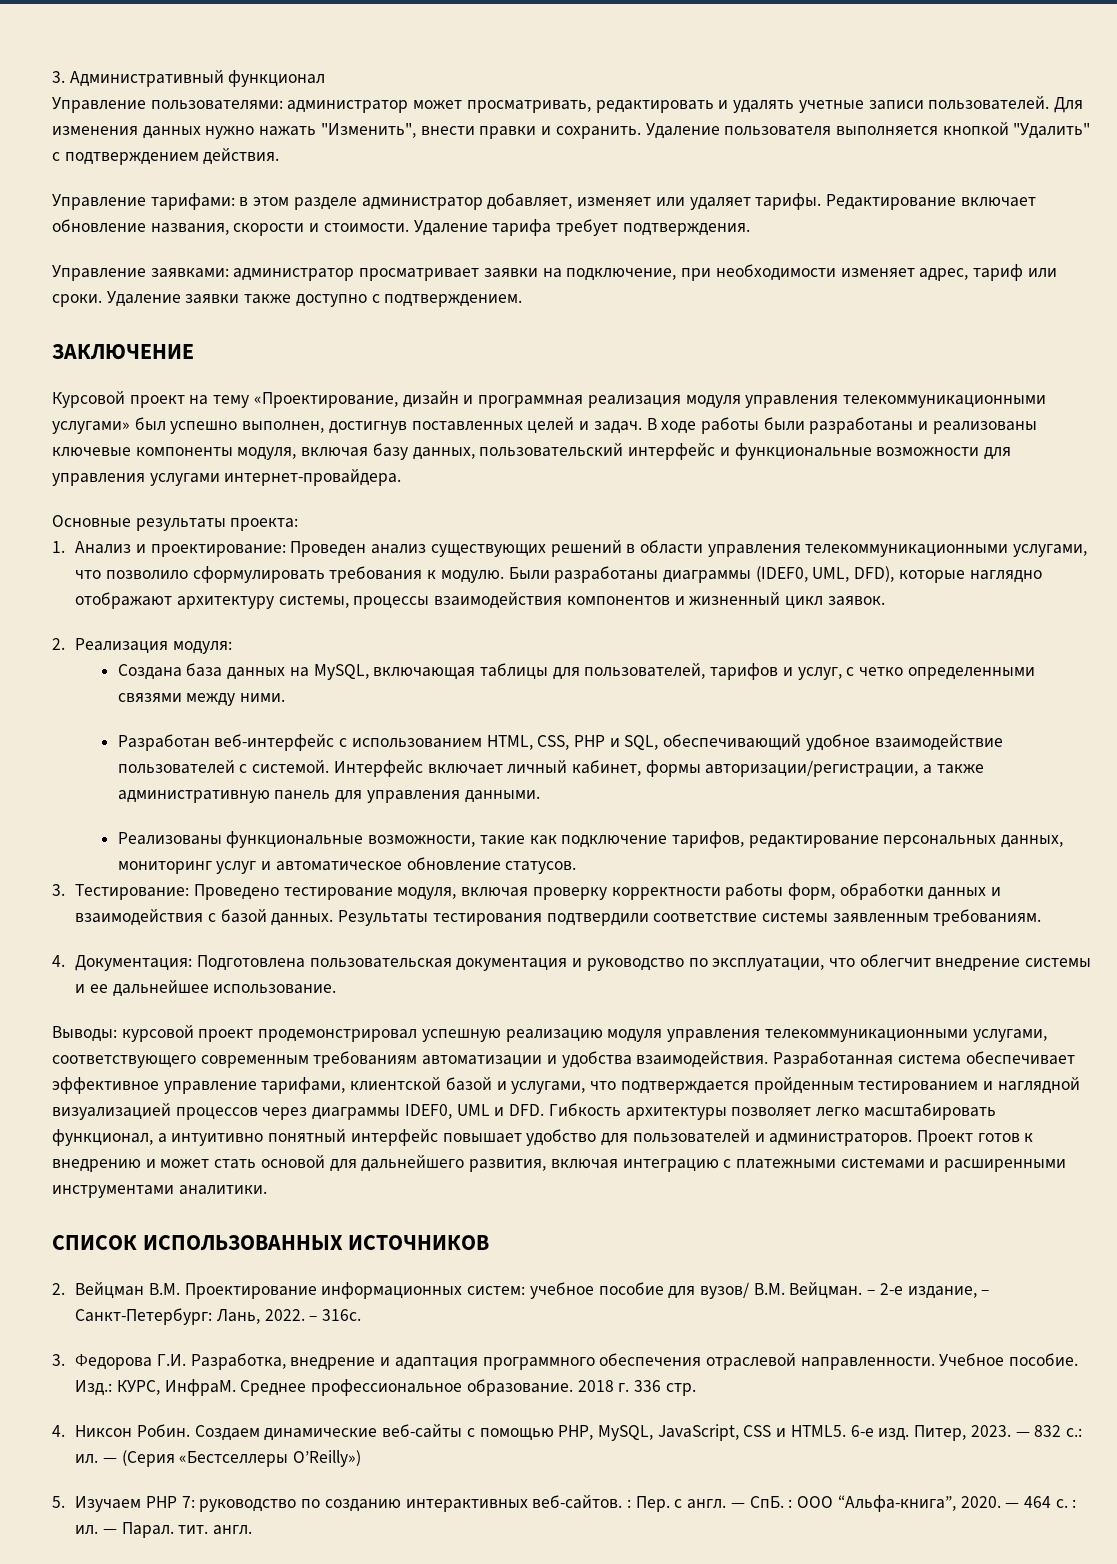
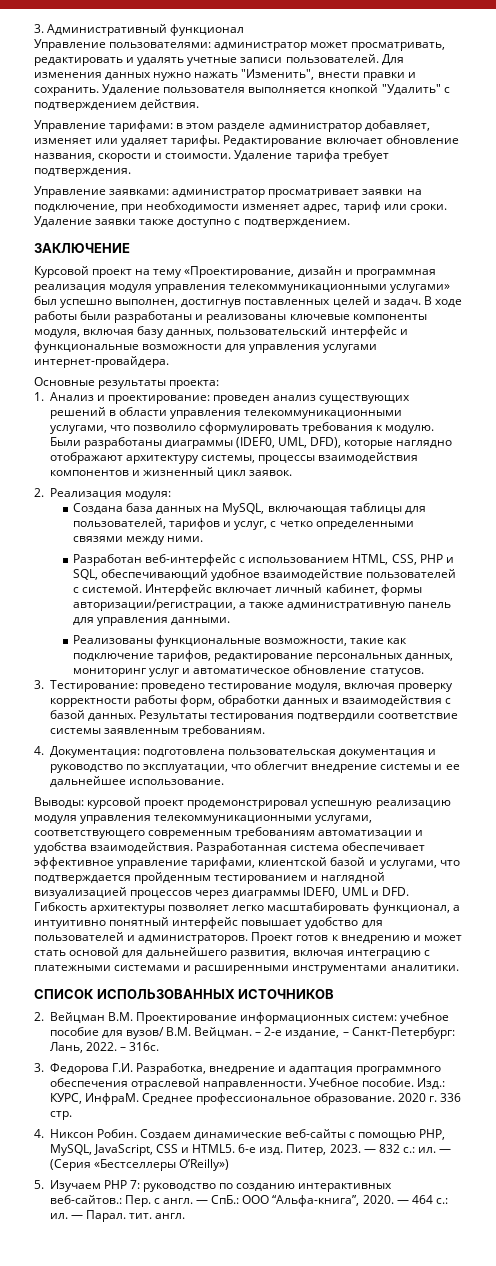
- 1. Анализ и проектирование: Проведен анализ существующих решений в области управления телекоммуникационными услугами, что позволило сформулировать требования к модулю.
+ 1. Анализ и проектирование: проведен анализ существующих решений в области управления телекоммуникационными услугами, что позволило сформулировать требования к модулю.
- 3. Тестирование: Проведено тестирование модуля, включая проверку корректности работы форм, обработки данных и взаимодействия с базой данных.
+ 3. Тестирование: проведено тестирование модуля, включая проверку корректности работы форм, обработки данных и взаимодействия с базой данных.
- 4. Документация: Подготовлена пользовательская документация и руководство по эксплуатации, что облегчит внедрение системы и ее дальнейшее использование.
+ 4. Документация: подготовлена пользовательская документация и руководство по эксплуатации, что облегчит внедрение системы и ее дальнейшее использование.
- 2018 г. 336 стр.
+ 2020 г. 336 стр.
- 5. Изучаем РНР 7: руководство по созданию интерактивных веб-сайтов. : Пер. с англ.
+ 5. Изучаем РНР 7: руководство по созданию интерактивных веб-сайтов.: Пер. с англ.
- — СпБ. : ООО “Альфа-книга”, 2020.
+ — СпБ.: ООО “Альфа-книга”, 2020.
- — 464 с. : ил.
+ — 464 с.: ил.

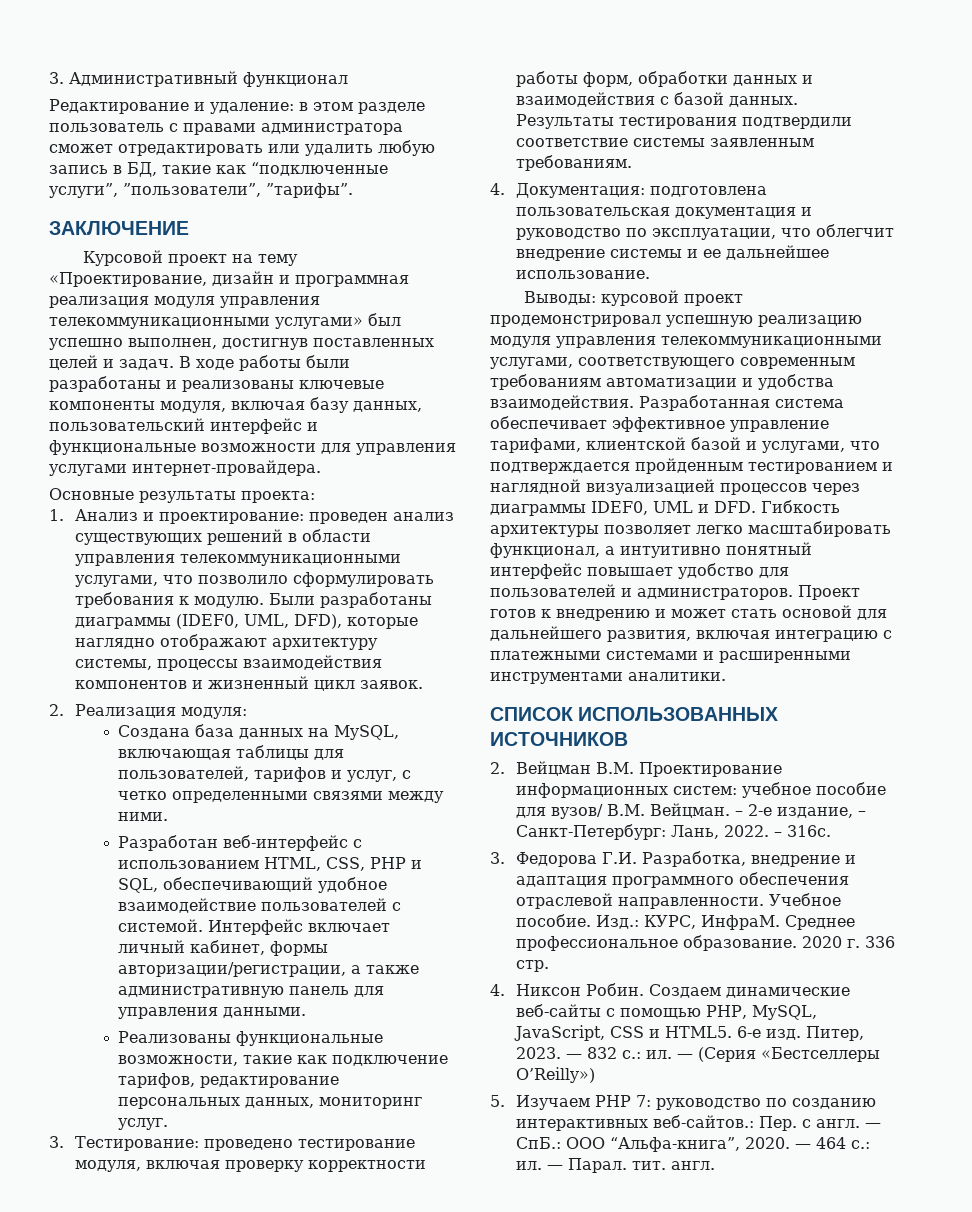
- Управление пользователями: администратор может просматривать, редактировать и удалять учетные записи пользователей. Для изменения данных нужно нажать "Изменить", внести правки и сохранить. Удаление пользователя выполняется кнопкой "Удалить" с подтверждением действия.
- Управление тарифами: в этом разделе администратор добавляет, изменяет или удаляет тарифы. Редактирование включает обновление названия, скорости и стоимости. Удаление тарифа требует подтверждения.
- Управление заявками: администратор просматривает заявки на подключение, при необходимости изменяет адрес, тариф или сроки. Удаление заявки также доступно с подтверждением.
+ Редактирование и удаление: в этом разделе пользователь с правами администратора сможет отредактировать или удалить любую запись в БД, такие как “подключенные услуги”, ”пользователи”, ”тарифы”.
- Реализованы функциональные возможности, такие как подключение тарифов, редактирование персональных данных, мониторинг услуг и автоматическое обновление статусов.
+ Реализованы функциональные возможности, такие как подключение тарифов, редактирование персональных данных, мониторинг услуг.

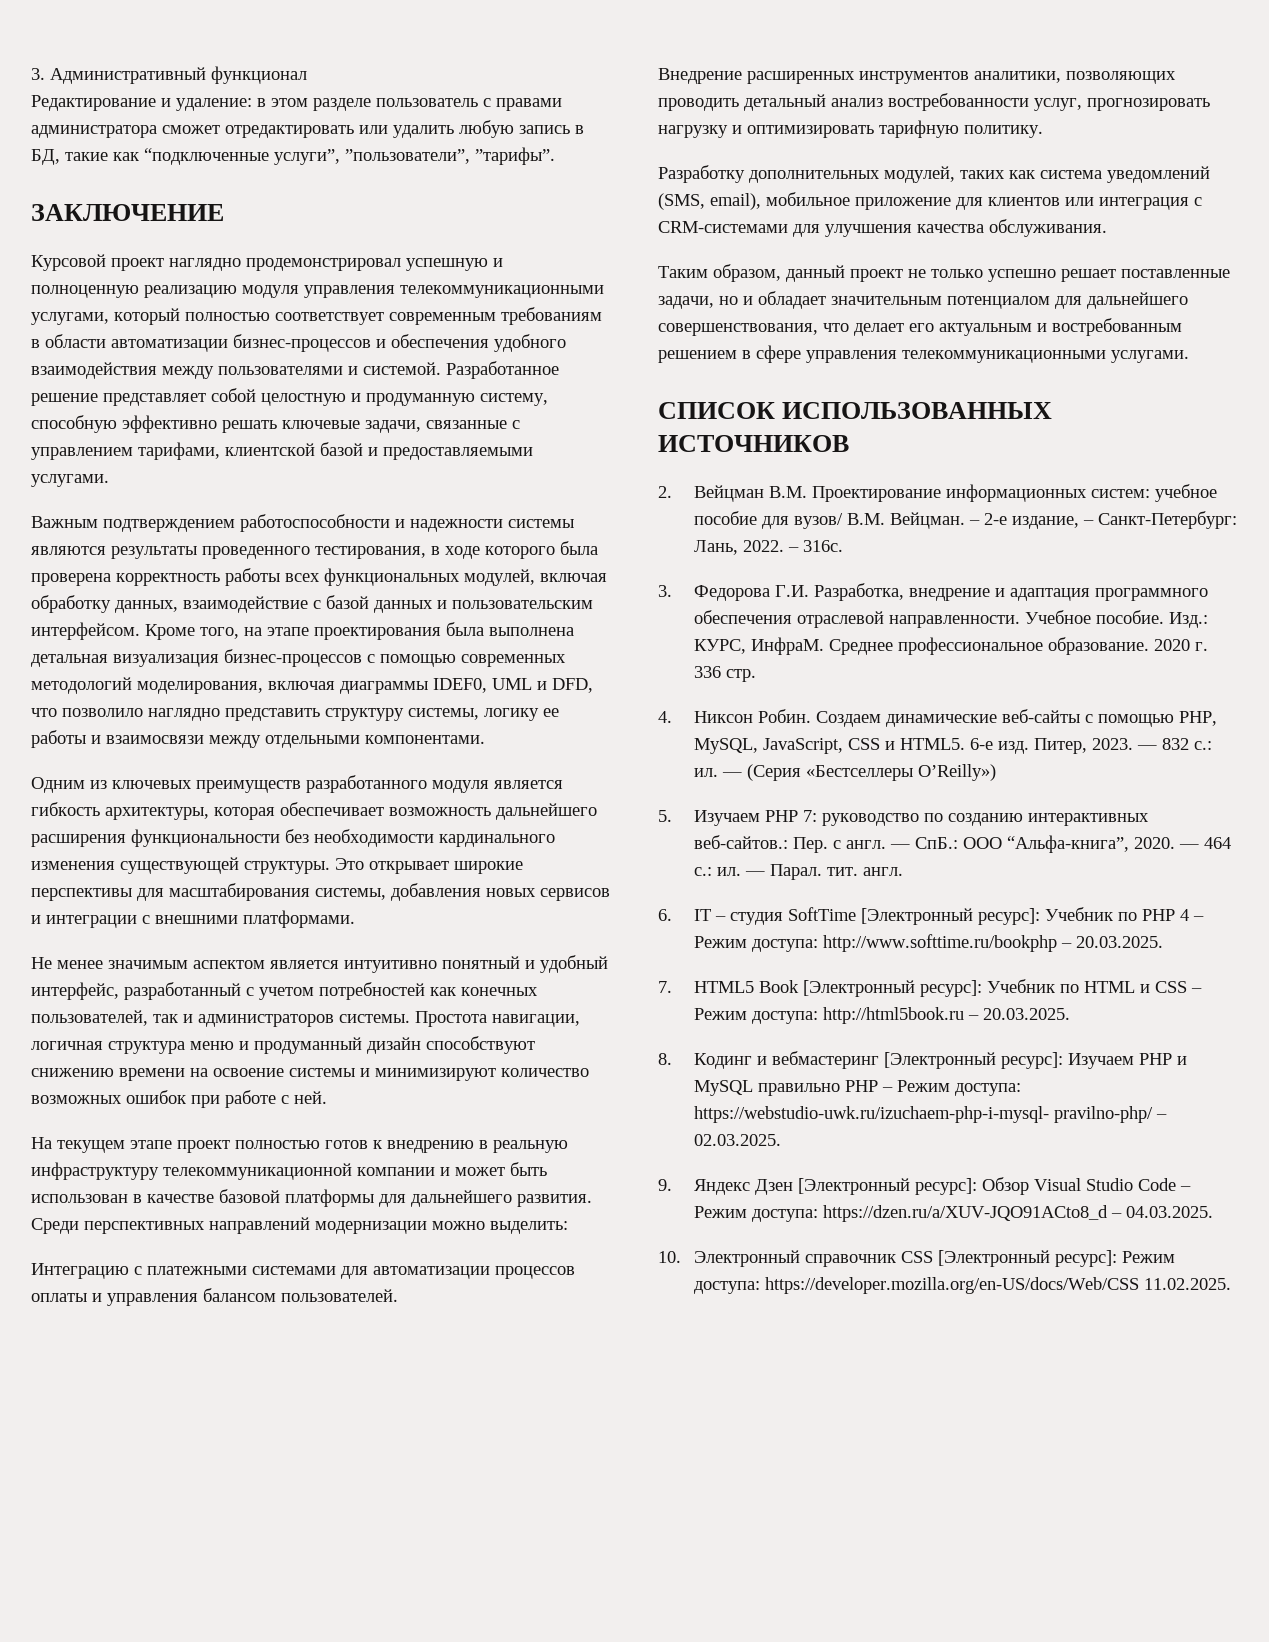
- Курсовой проект на тему «Проектирование, дизайн и программная реализация модуля управления телекоммуникационными услугами» был успешно выполнен, достигнув поставленных целей и задач. В ходе работы были разработаны и реализованы ключевые компоненты модуля, включая базу данных, пользовательский интерфейс и функциональные возможности для управления услугами интернет-провайдера.
- Основные результаты проекта:
- 1. Анализ и проектирование: проведен анализ существующих решений в области управления телекоммуникационными услугами, что позволило сформулировать требования к модулю. Были разработаны диаграммы (IDEF0, UML, DFD), которые наглядно отображают архитектуру системы, процессы взаимодействия компонентов и жизненный цикл заявок.
- 2. Реализация модуля:
- Создана база данных на MySQL, включающая таблицы для пользователей, тарифов и услуг, с четко определенными связями между ними.
- Разработан веб-интерфейс с использованием HTML, CSS, PHP и SQL, обеспечивающий удобное взаимодействие пользователей с системой. Интерфейс включает личный кабинет, формы авторизации/регистрации, а также административную панель для управления данными.
- Реализованы функциональные возможности, такие как подключение тарифов, редактирование персональных данных, мониторинг услуг.
- 3. Тестирование: проведено тестирование модуля, включая проверку корректности работы форм, обработки данных и взаимодействия с базой данных. Результаты тестирования подтвердили соответствие системы заявленным требованиям.
- 4. Документация: подготовлена пользовательская документация и руководство по эксплуатации, что облегчит внедрение системы и ее дальнейшее использование.
- Выводы: курсовой проект продемонстрировал успешную реализацию модуля управления телекоммуникационными услугами, соответствующего современным требованиям автоматизации и удобства взаимодействия. Разработанная система обеспечивает эффективное управление тарифами, клиентской базой и услугами, что подтверждается пройденным тестированием и наглядной визуализацией процессов через диаграммы IDEF0, UML и DFD. Гибкость архитектуры позволяет легко масштабировать функционал, а интуитивно понятный интерфейс повышает удобство для пользователей и администраторов. Проект готов к внедрению и может стать основой для дальнейшего развития, включая интеграцию с платежными системами и расширенными инструментами аналитики.
+ Курсовой проект наглядно продемонстрировал успешную и полноценную реализацию модуля управления телекоммуникационными услугами, который полностью соответствует современным требованиям в области автоматизации бизнес-процессов и обеспечения удобного взаимодействия между пользователями и системой. Разработанное решение представляет собой целостную и продуманную систему, способную эффективно решать ключевые задачи, связанные с управлением тарифами, клиентской базой и предоставляемыми услугами.
+ Важным подтверждением работоспособности и надежности системы являются результаты проведенного тестирования, в ходе которого была проверена корректность работы всех функциональных модулей, включая обработку данных, взаимодействие с базой данных и пользовательским интерфейсом. Кроме того, на этапе проектирования была выполнена детальная визуализация бизнес-процессов с помощью современных методологий моделирования, включая диаграммы IDEF0, UML и DFD, что позволило наглядно представить структуру системы, логику ее работы и взаимосвязи между отдельными компонентами.
+ Одним из ключевых преимуществ разработанного модуля является гибкость архитектуры, которая обеспечивает возможность дальнейшего расширения функциональности без необходимости кардинального изменения существующей структуры. Это открывает широкие перспективы для масштабирования системы, добавления новых сервисов и интеграции с внешними платформами.
+ Не менее значимым аспектом является интуитивно понятный и удобный интерфейс, разработанный с учетом потребностей как конечных пользователей, так и администраторов системы. Простота навигации, логичная структура меню и продуманный дизайн способствуют снижению времени на освоение системы и минимизируют количество возможных ошибок при работе с ней.
+ На текущем этапе проект полностью готов к внедрению в реальную инфраструктуру телекоммуникационной компании и может быть использован в качестве базовой платформы для дальнейшего развития. Среди перспективных направлений модернизации можно выделить:
+ Интеграцию с платежными системами для автоматизации процессов оплаты и управления балансом пользователей.
+ Внедрение расширенных инструментов аналитики, позволяющих проводить детальный анализ востребованности услуг, прогнозировать нагрузку и оптимизировать тарифную политику.
+ Разработку дополнительных модулей, таких как система уведомлений (SMS, email), мобильное приложение для клиентов или интеграция с CRM-системами для улучшения качества обслуживания.
+ Таким образом, данный проект не только успешно решает поставленные задачи, но и обладает значительным потенциалом для дальнейшего совершенствования, что делает его актуальным и востребованным решением в сфере управления телекоммуникационными услугами.
+ 6. IT – студия SoftTime [Электронный ресурс]: Учебник по PHP 4 – Режим доступа: http://www.softtime.ru/bookphp – 20.03.2025.
+ 7. HTML5 Book [Электронный ресурс]: Учебник по HTML и CSS – Режим доступа: http://html5book.ru – 20.03.2025.
+ 8. Кодинг и вебмастеринг [Электронный ресурс]: Изучаем PHP и MySQL правильно PHP – Режим доступа: https://webstudio-uwk.ru/izuchaem-php-i-mysql- pravilno-php/ – 02.03.2025.
+ 9. Яндекс Дзен [Электронный ресурс]: Обзор Visual Studio Code – Режим доступа: https://dzen.ru/a/XUV-JQO91ACto8_d – 04.03.2025.
+ 10. Электронный справочник CSS [Электронный ресурс]: Режим доступа: https://developer.mozilla.org/en-US/docs/Web/CSS 11.02.2025.

